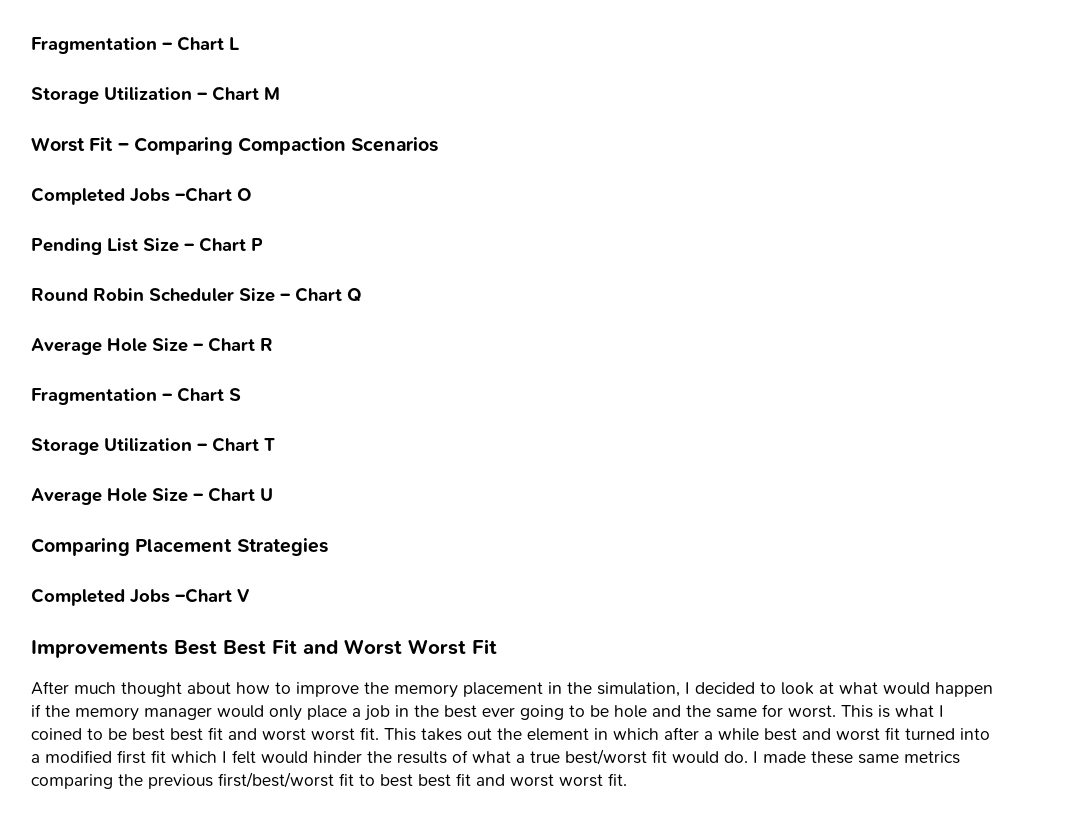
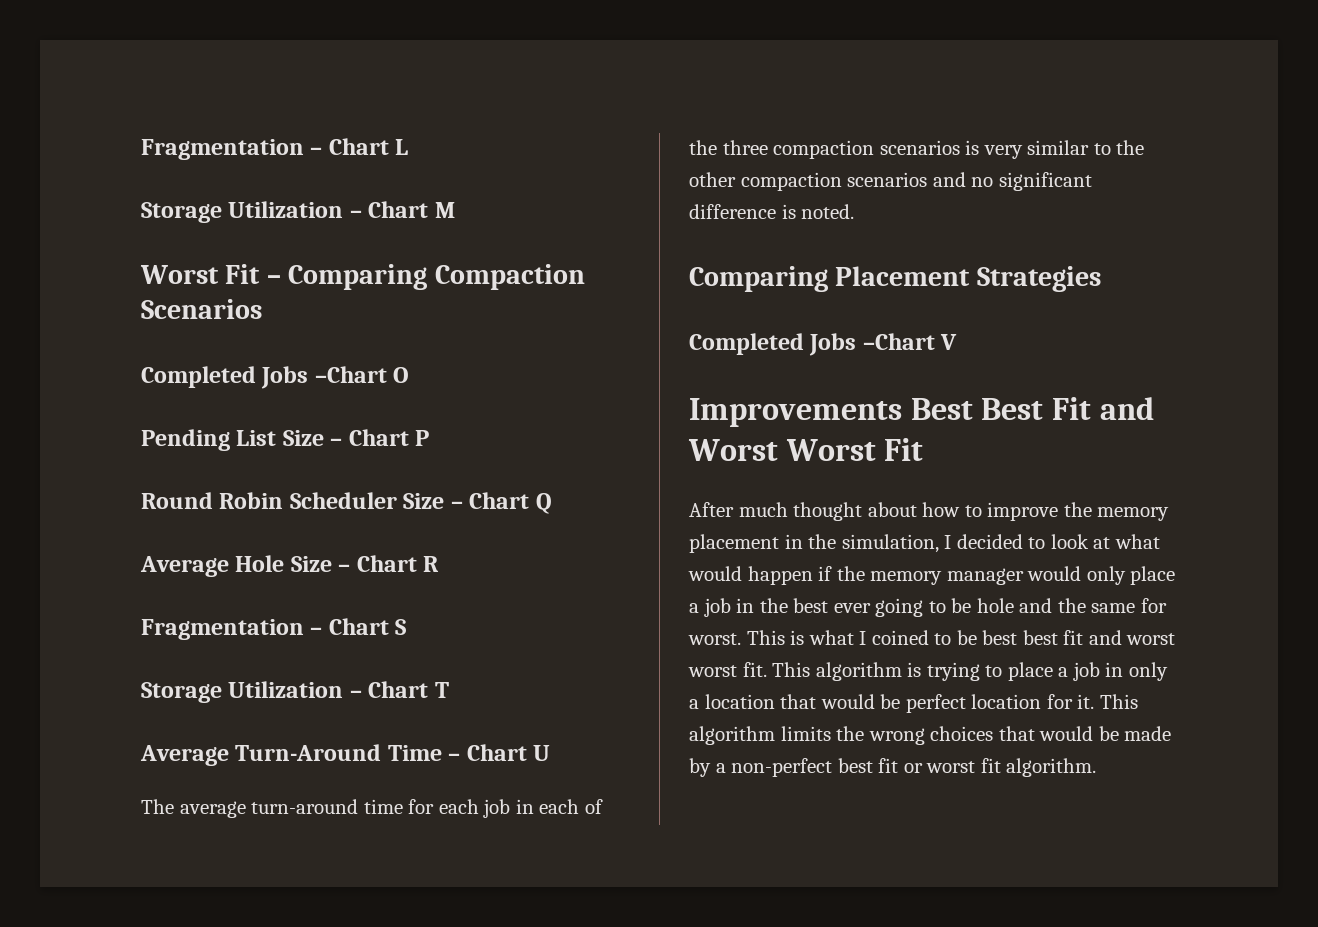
- Average Hole Size – Chart U
+ Average Turn-Around Time – Chart U
+ The average turn-around time for each job in each of the three compaction scenarios is very similar to the other compaction scenarios and no significant difference is noted.
- This takes out the element in which after a while best and worst fit turned into a modified first fit which I felt would hinder the results of what a true best/worst fit would do. I made these same metrics comparing the previous first/best/worst fit to best best fit and worst worst fit.
+ This algorithm is trying to place a job in only a location that would be perfect location for it. This algorithm limits the wrong choices that would be made by a non-perfect best fit or worst fit algorithm.

